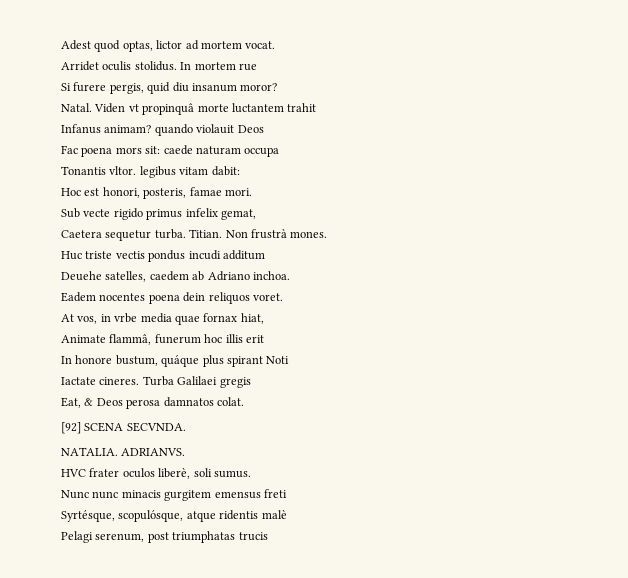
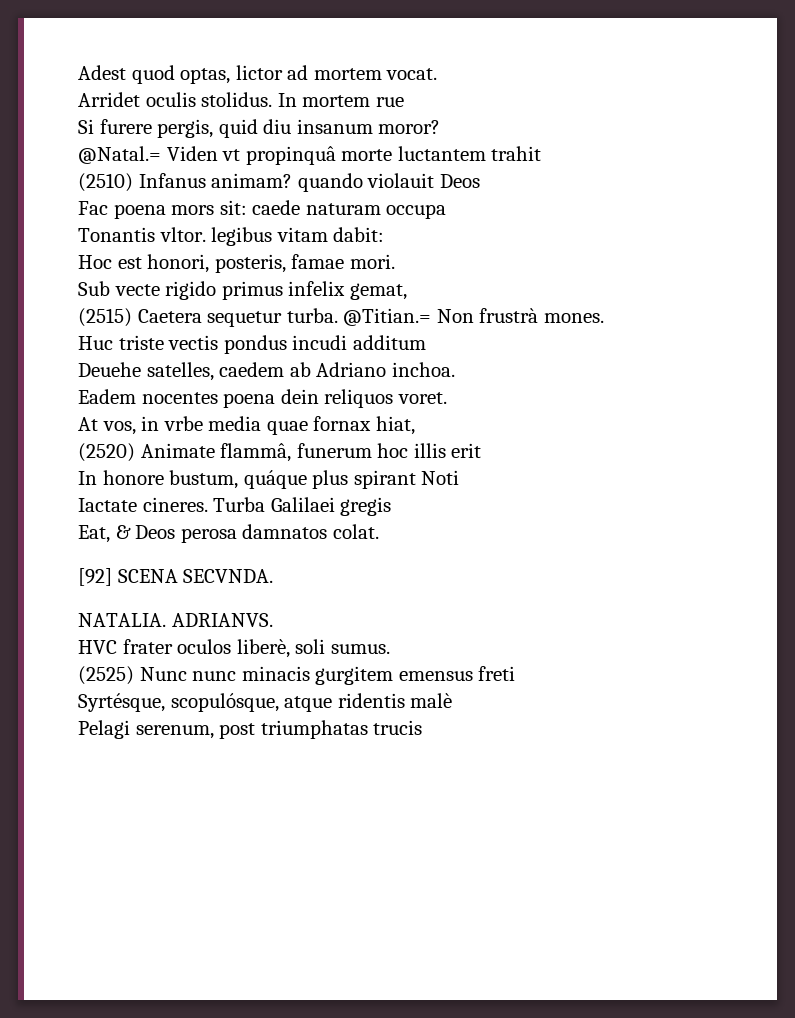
- Natal. Viden vt propinquâ morte luctantem trahit
+ @Natal.= Viden vt propinquâ morte luctantem trahit
- Infanus animam? quando violauit Deos
+ (2510) Infanus animam? quando violauit Deos
- Caetera sequetur turba.
+ (2515) Caetera sequetur turba.
- Titian. Non frustrà mones.
+ @Titian.= Non frustrà mones.
- Animate flammâ, funerum hoc illis erit
+ (2520) Animate flammâ, funerum hoc illis erit
- Nunc nunc minacis gurgitem emensus freti
+ (2525) Nunc nunc minacis gurgitem emensus freti

